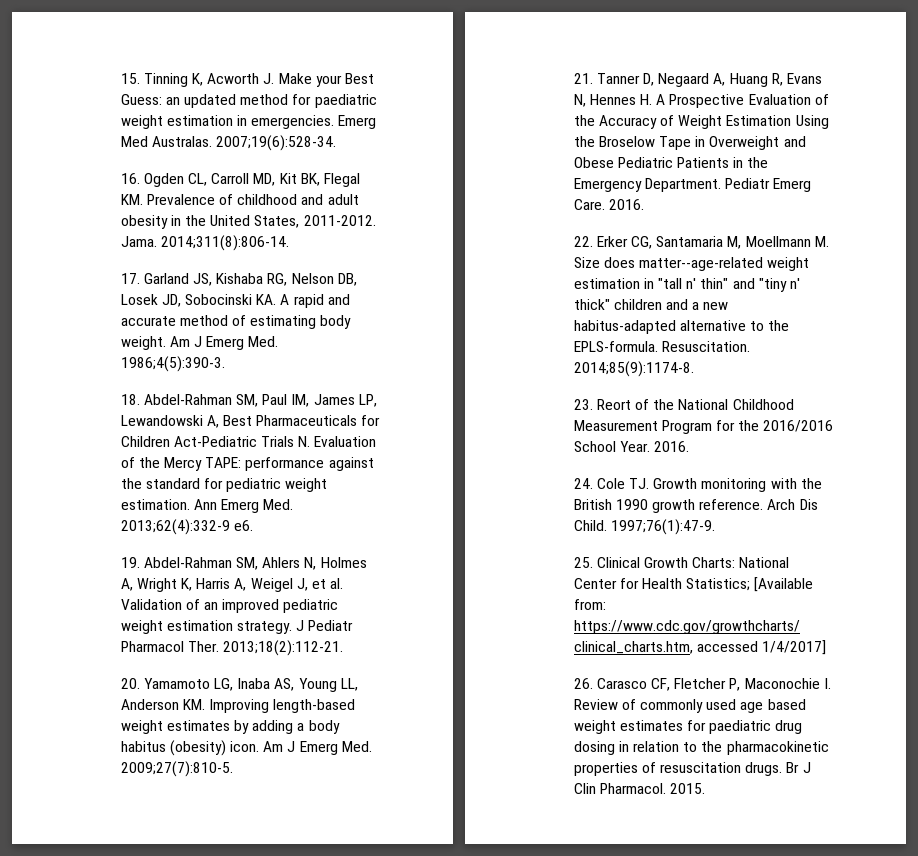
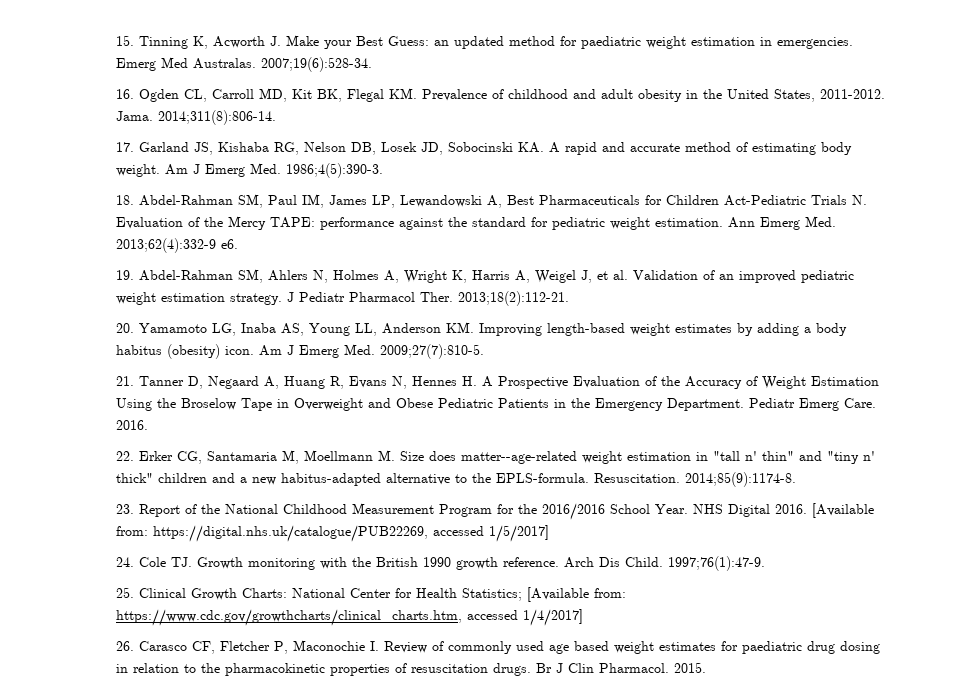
- 23. Reort of the National Childhood Measurement Program for the 2016/2016 School Year. 2016.
+ 23. Report of the National Childhood Measurement Program for the 2016/2016 School Year. NHS Digital 2016. [Available from: https://digital.nhs.uk/catalogue/PUB22269, accessed 1/5/2017]

